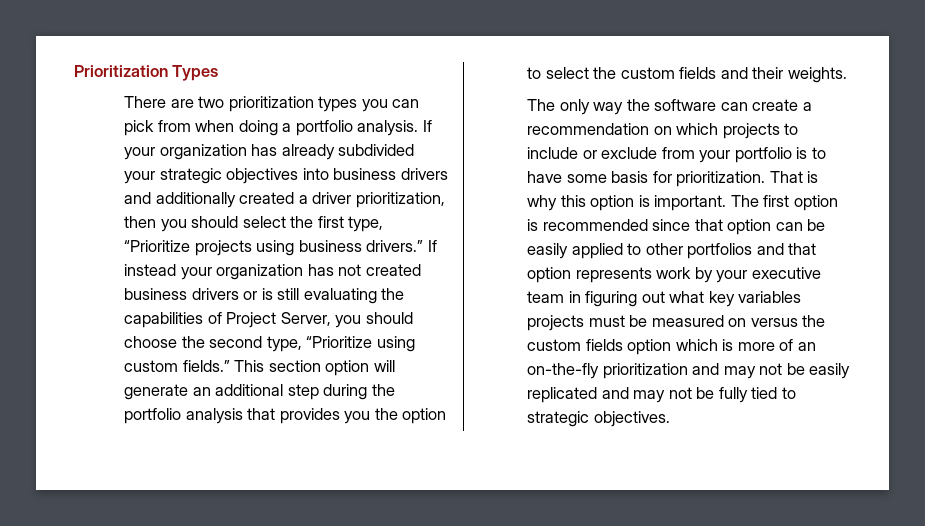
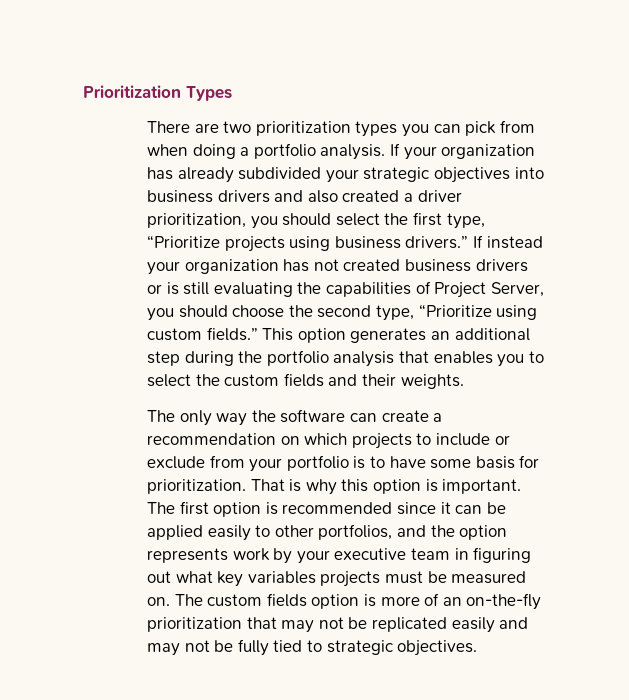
- If your organization has already subdivided your strategic objectives into business drivers and additionally created a driver prioritization, then you should select the first type, “Prioritize projects using business drivers.”
+ If your organization has already subdivided your strategic objectives into business drivers and also created a driver prioritization, you should select the first type, “Prioritize projects using business drivers.”
- This section option will generate an additional step during the portfolio analysis that provides you the option to select the custom fields and their weights.
+ This option generates an additional step during the portfolio analysis that enables you to select the custom fields and their weights.
- The first option is recommended since that option can be easily applied to other portfolios and that option represents work by your executive team in figuring out what key variables projects must be measured on versus the custom fields option which is more of an on-the-fly prioritization and may not be easily replicated and may not be fully tied to strategic objectives.
+ The first option is recommended since it can be applied easily to other portfolios, and the option represents work by your executive team in figuring out what key variables projects must be measured on. The custom fields option is more of an on-the-fly prioritization that may not be replicated easily and may not be fully tied to strategic objectives.

